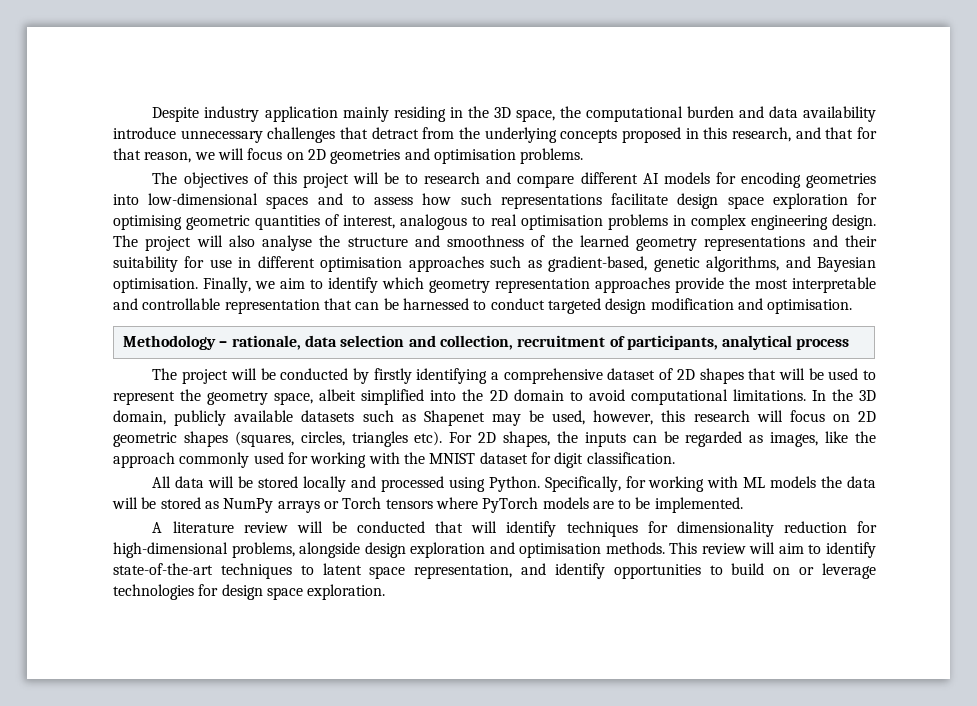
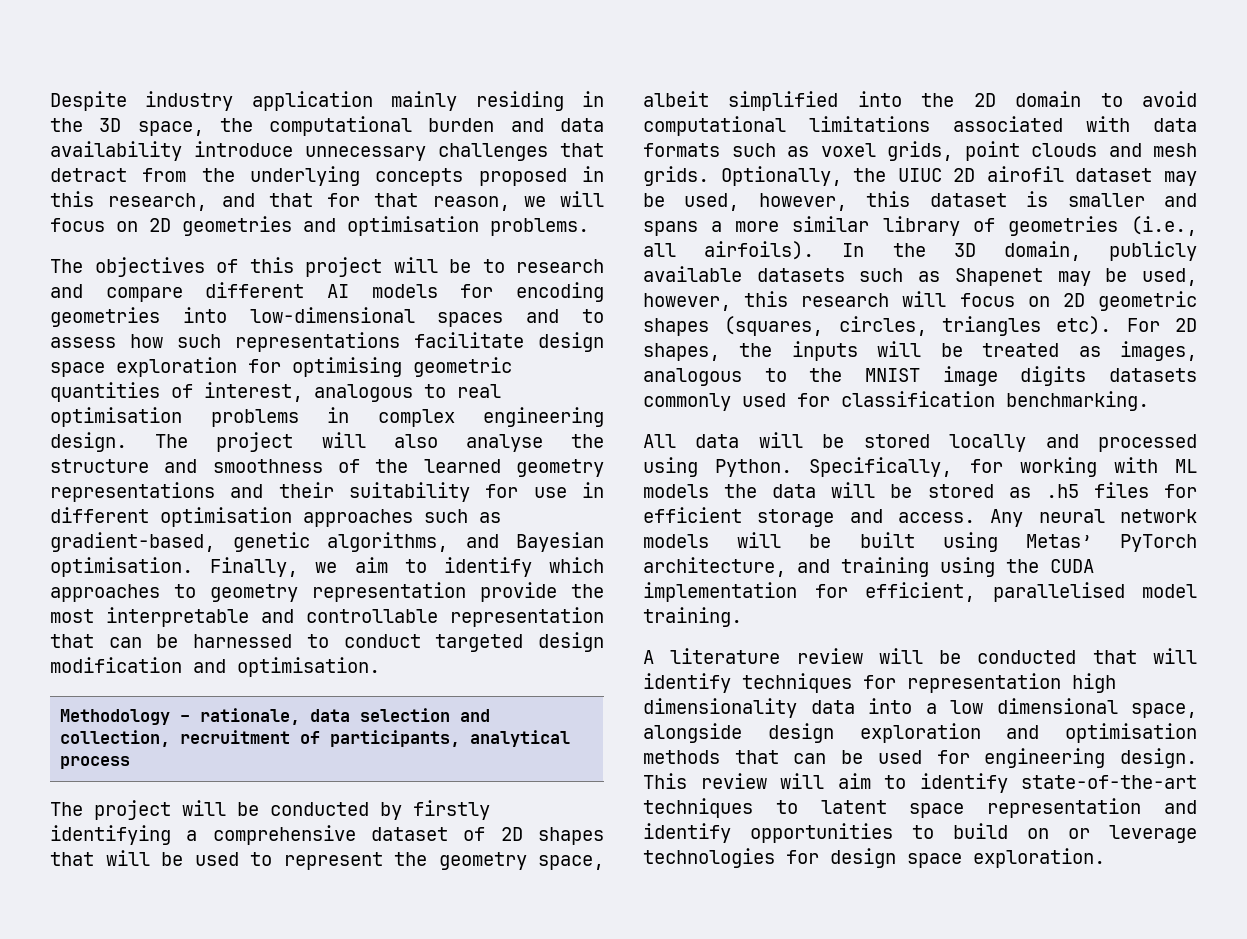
- Finally, we aim to identify which geometry representation approaches provide the most interpretable and controllable representation that can be harnessed to conduct targeted design modification and optimisation.
+ Finally, we aim to identify which approaches to geometry representation provide the most interpretable and controllable representation that can be harnessed to conduct targeted design modification and optimisation.
- The project will be conducted by firstly identifying a comprehensive dataset of 2D shapes that will be used to represent the geometry space, albeit simplified into the 2D domain to avoid computational limitations.
+ The project will be conducted by firstly identifying a comprehensive dataset of 2D shapes that will be used to represent the geometry space, albeit simplified into the 2D domain to avoid computational limitations associated with data formats such as voxel grids, point clouds and mesh grids. Optionally, the UIUC 2D airofil dataset may be used, however, this dataset is smaller and spans a more similar library of geometries (i.e., all airfoils).
- For 2D shapes, the inputs can be regarded as images, like the approach commonly used for working with the MNIST dataset for digit classification.
+ For 2D shapes, the inputs will be treated as images, analogous to the MNIST image digits datasets commonly used for classification benchmarking.
- Specifically, for working with ML models the data will be stored as NumPy arrays or Torch tensors where PyTorch models are to be implemented.
+ Specifically, for working with ML models the data will be stored as .h5 files for efficient storage and access. Any neural network models will be built using Metas’ PyTorch architecture, and training using the CUDA implementation for efficient, parallelised model training.
- A literature review will be conducted that will identify techniques for dimensionality reduction for high-dimensional problems, alongside design exploration and optimisation methods.
+ A literature review will be conducted that will identify techniques for representation high dimensionality data into a low dimensional space, alongside design exploration and optimisation methods that can be used for engineering design.
- This review will aim to identify state-of-the-art techniques to latent space representation, and identify opportunities to build on or leverage technologies for design space exploration.
+ This review will aim to identify state-of-the-art techniques to latent space representation and identify opportunities to build on or leverage technologies for design space exploration.

